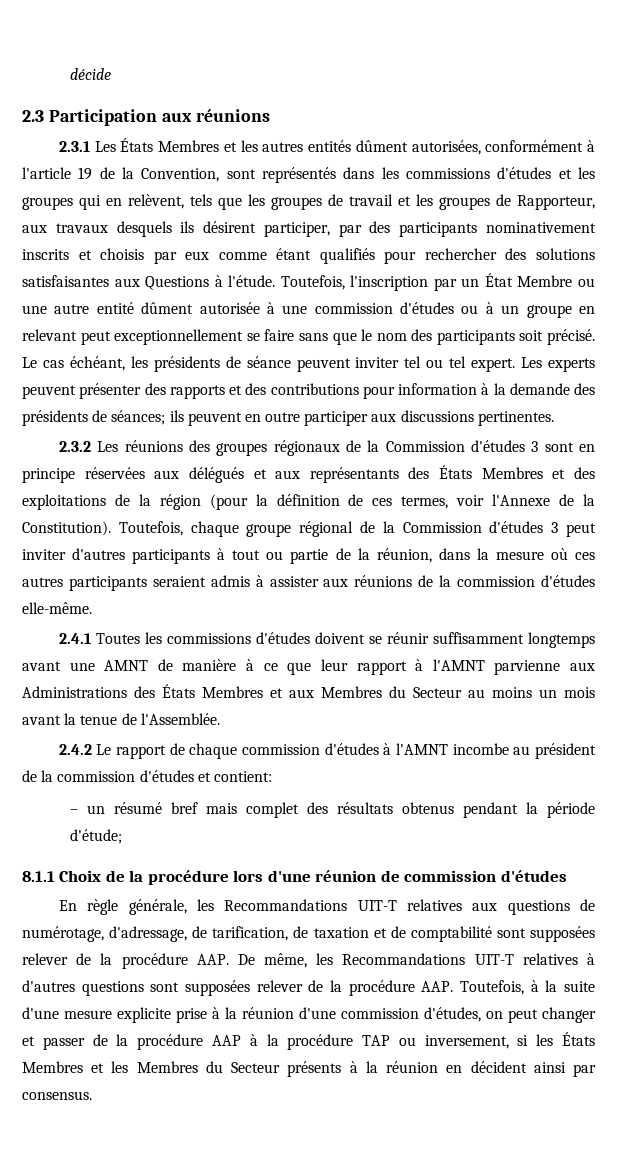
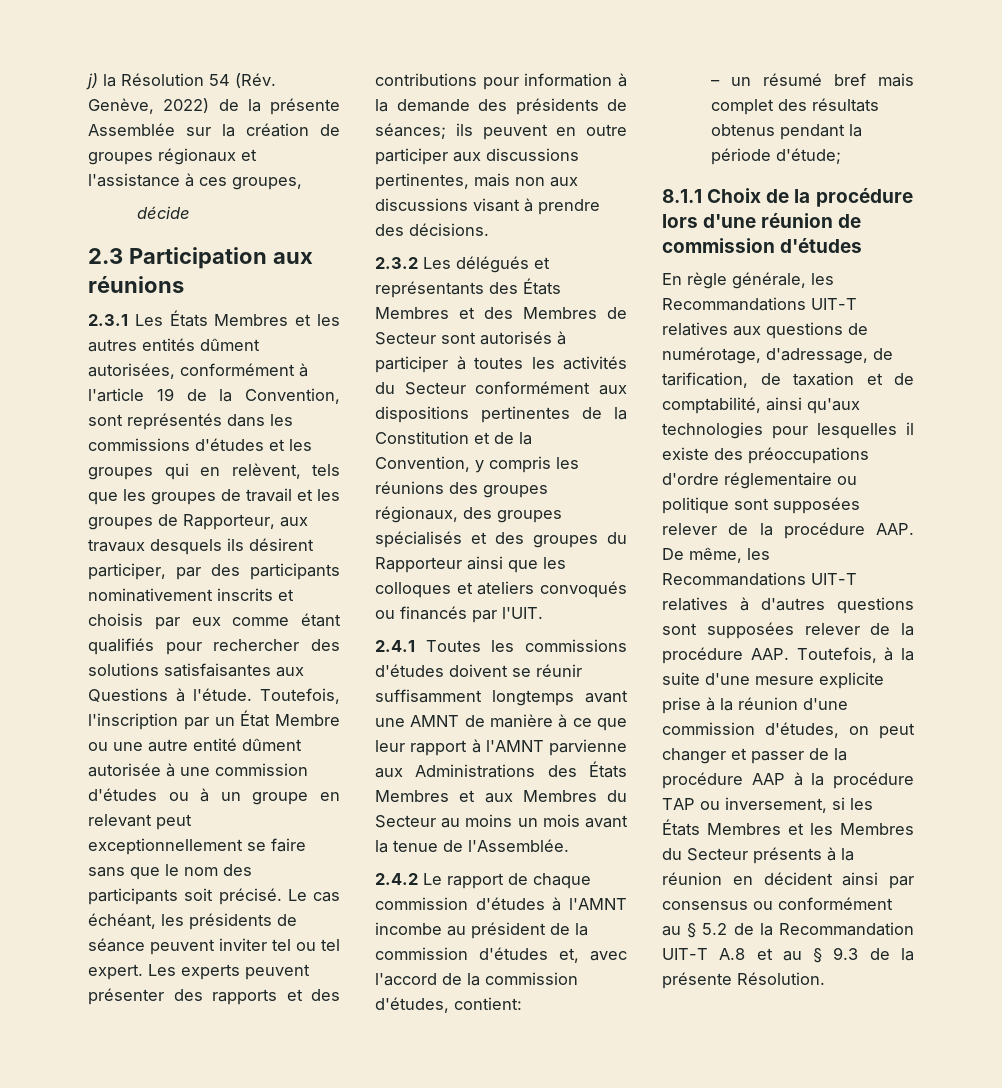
+ j) la Résolution 54 (Rév. Genève, 2022) de la présente Assemblée sur la création de groupes régionaux et l'assistance à ces groupes,
- Les experts peuvent présenter des rapports et des contributions pour information à la demande des présidents de séances; ils peuvent en outre participer aux discussions pertinentes.
- 2.3.2 Les réunions des groupes régionaux de la Commission d'études 3 sont en principe réservées aux délégués et aux représentants des États Membres et des exploitations de la région (pour la définition de ces termes, voir l'Annexe de la Constitution). Toutefois, chaque groupe régional de la Commission d'études 3 peut inviter d'autres participants à tout ou partie de la réunion, dans la mesure où ces autres participants seraient admis à assister aux réunions de la commission d'études elle-même.
+ Les experts peuvent présenter des rapports et des contributions pour information à la demande des présidents de séances; ils peuvent en outre participer aux discussions pertinentes, mais non aux discussions visant à prendre des décisions.
+ 2.3.2 Les délégués et représentants des États Membres et des Membres de Secteur sont autorisés à participer à toutes les activités du Secteur conformément aux dispositions pertinentes de la Constitution et de la Convention, y compris les réunions des groupes régionaux, des groupes spécialisés et des groupes du Rapporteur ainsi que les colloques et ateliers convoqués ou financés par l'UIT.
- 2.4.2 Le rapport de chaque commission d'études à l'AMNT incombe au président de la commission d'études et contient:
+ 2.4.2 Le rapport de chaque commission d'études à l'AMNT incombe au président de la commission d'études et, avec l'accord de la commission d'études, contient:
- En règle générale, les Recommandations UIT-T relatives aux questions de numérotage, d'adressage, de tarification, de taxation et de comptabilité sont supposées relever de la procédure AAP. De même, les Recommandations UIT-T relatives à d'autres questions sont supposées relever de la procédure AAP. Toutefois, à la suite d'une mesure explicite prise à la réunion d'une commission d'études, on peut changer et passer de la procédure AAP à la procédure TAP ou inversement, si les États Membres et les Membres du Secteur présents à la réunion en décident ainsi par consensus.
+ En règle générale, les Recommandations UIT-T relatives aux questions de numérotage, d'adressage, de tarification, de taxation et de comptabilité, ainsi qu'aux technologies pour lesquelles il existe des préoccupations d'ordre réglementaire ou politique sont supposées relever de la procédure AAP. De même, les Recommandations UIT-T relatives à d'autres questions sont supposées relever de la procédure AAP. Toutefois, à la suite d'une mesure explicite prise à la réunion d'une commission d'études, on peut changer et passer de la procédure AAP à la procédure TAP ou inversement, si les États Membres et les Membres du Secteur présents à la réunion en décident ainsi par consensus ou conformément au § 5.2 de la Recommandation UIT-T A.8 et au § 9.3 de la présente Résolution.

